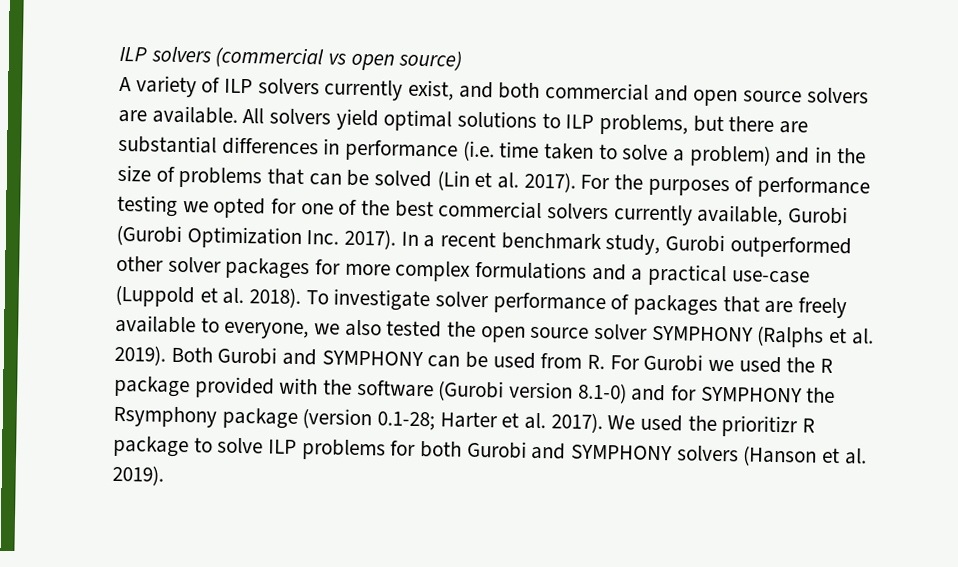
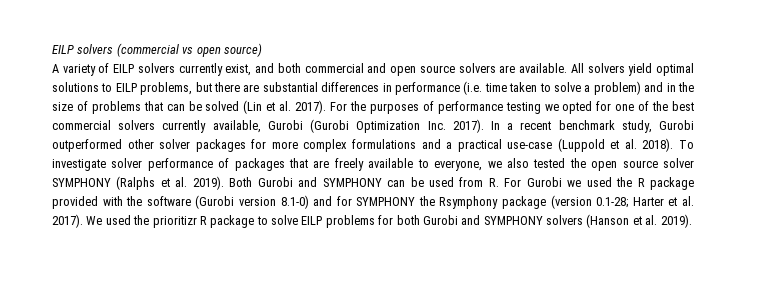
- ILP solvers (commercial vs open source)
+ EILP solvers (commercial vs open source)
- A variety of ILP solvers currently exist, and both commercial and open source solvers are available.
+ A variety of EILP solvers currently exist, and both commercial and open source solvers are available.
- All solvers yield optimal solutions to ILP problems, but there are substantial differences in performance (i.e. time taken to solve a problem) and in the size of problems that can be solved (Lin et al. 2017).
+ All solvers yield optimal solutions to EILP problems, but there are substantial differences in performance (i.e. time taken to solve a problem) and in the size of problems that can be solved (Lin et al. 2017).
- We used the prioritizr R package to solve ILP problems for both Gurobi and SYMPHONY solvers (Hanson et al. 2019).
+ We used the prioritizr R package to solve EILP problems for both Gurobi and SYMPHONY solvers (Hanson et al. 2019).

